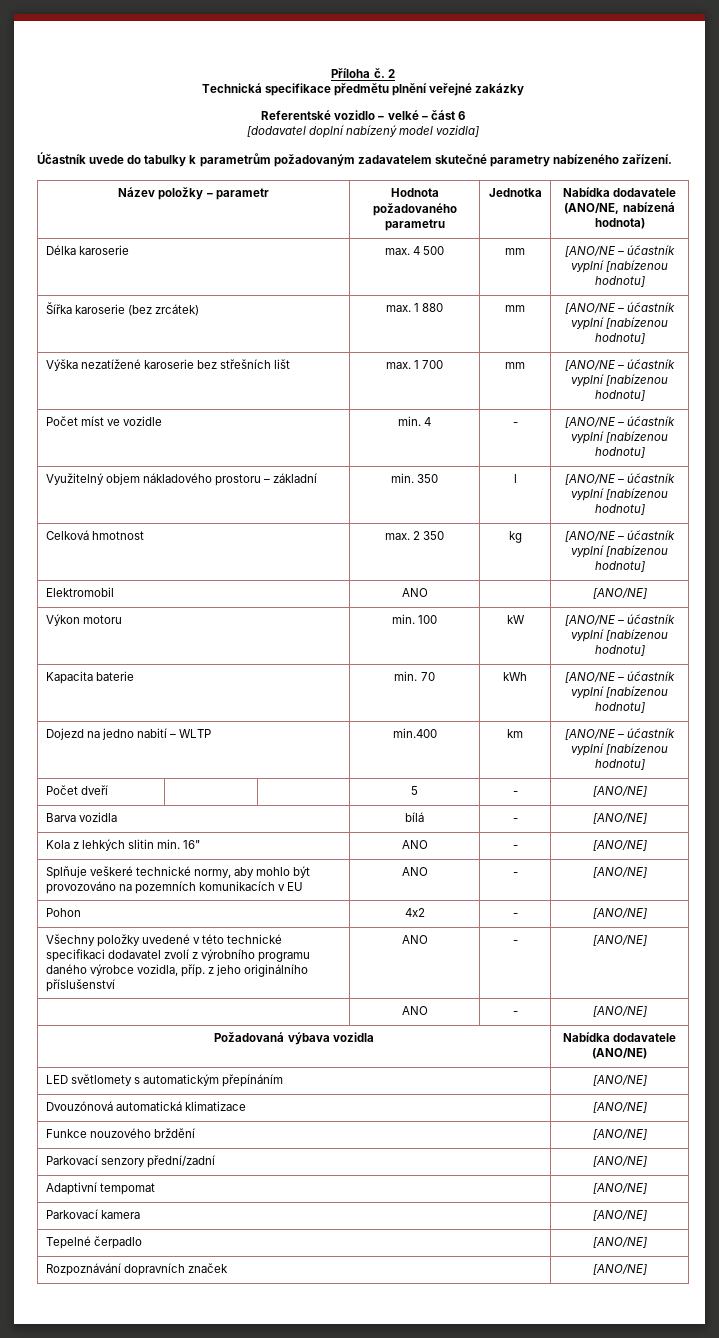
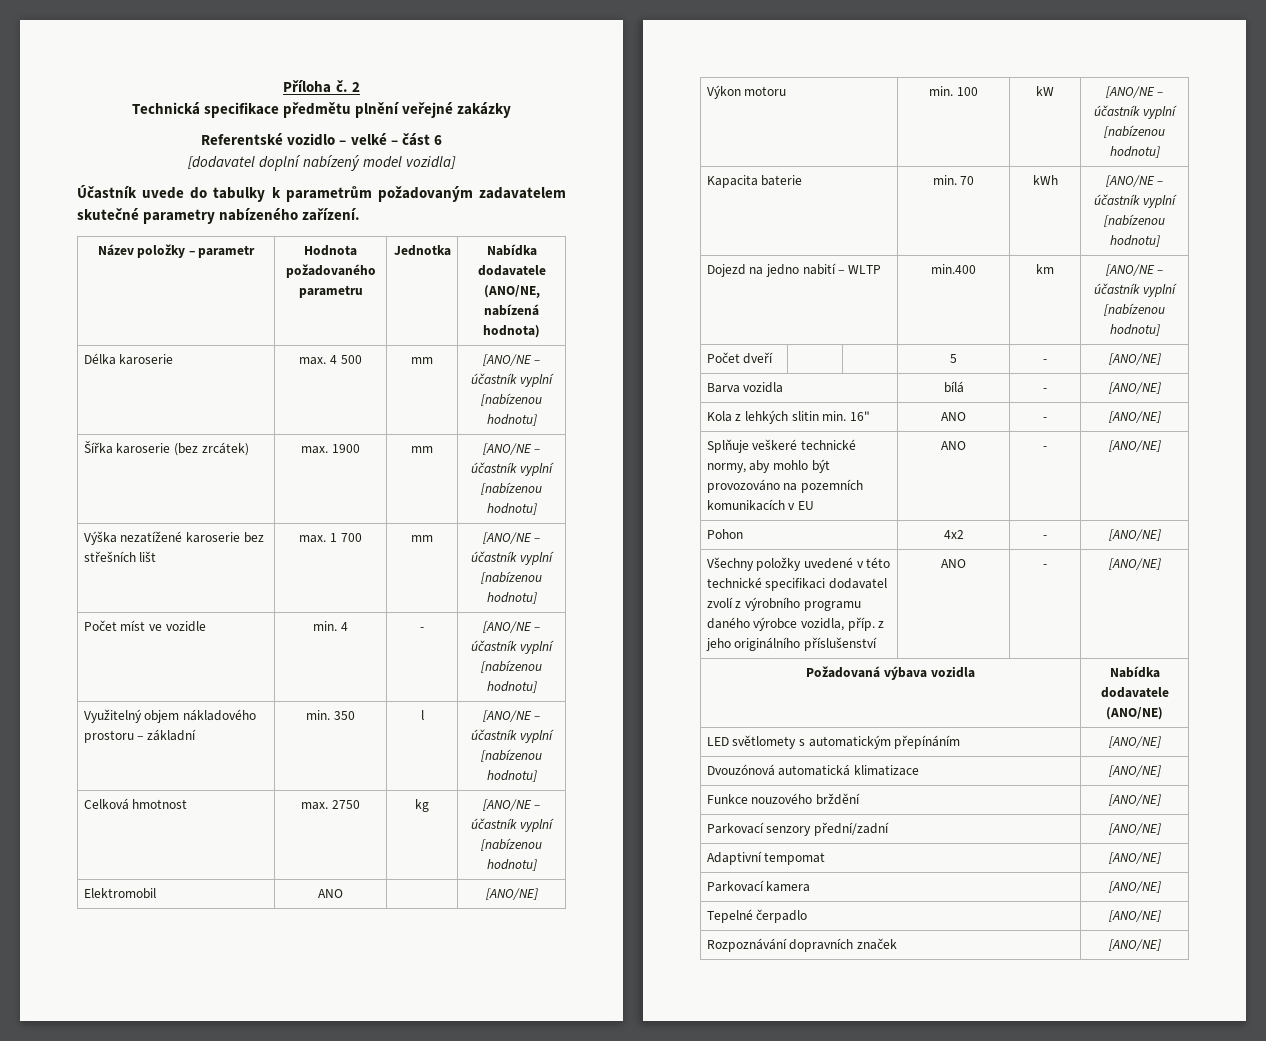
- Šířka karoserie (bez zrcátek) | max. 1 880 | mm | [ANO/NE – účastník vyplní [nabízenou hodnotu]
+ Šířka karoserie (bez zrcátek) | max. 1900 | mm | [ANO/NE – účastník vyplní [nabízenou hodnotu]
- Celková hmotnost | max. 2 350 | kg | [ANO/NE – účastník vyplní [nabízenou hodnotu]
+ Celková hmotnost | max. 2750 | kg | [ANO/NE – účastník vyplní [nabízenou hodnotu]
  Všechny položky uvedené v této technické specifikaci dodavatel zvolí z výrobního programu daného výrobce vozidla, příp. z jeho originálního příslušenství | ANO | - | [ANO/NE]
- | ANO | - | [ANO/NE]

